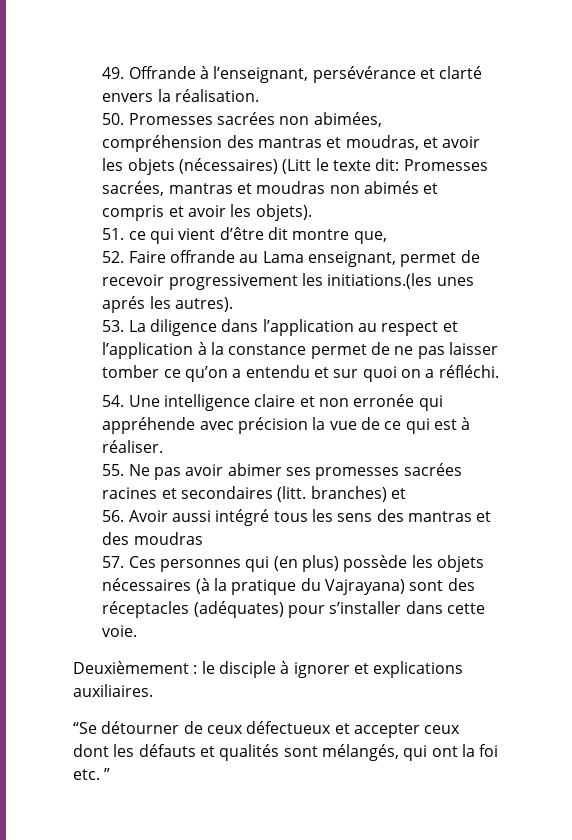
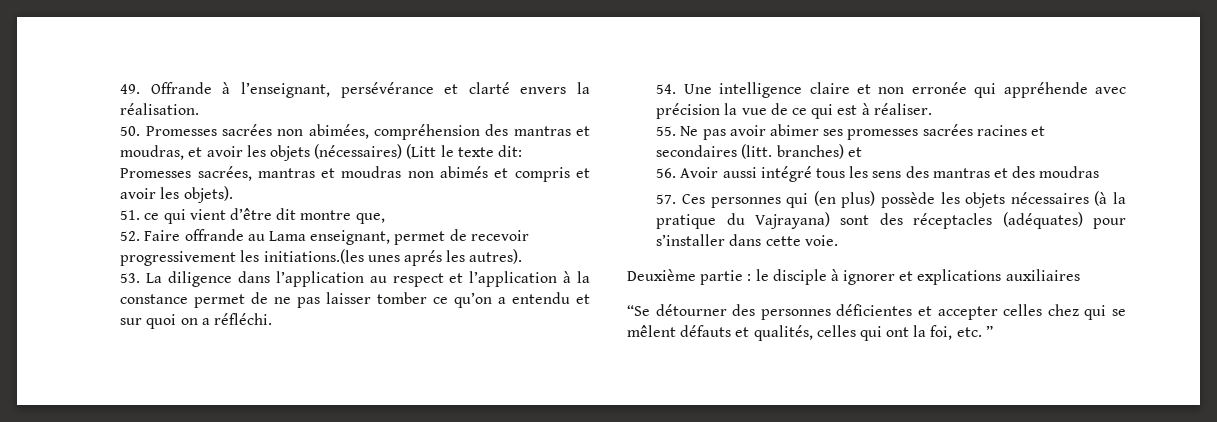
- Deuxièmement : le disciple à ignorer et explications auxiliaires.
+ Deuxième partie : le disciple à ignorer et explications auxiliaires
- “Se détourner de ceux défectueux et accepter ceux dont les défauts et qualités sont mélangés, qui ont la foi etc. ”
+ “Se détourner des personnes déficientes et accepter celles chez qui se mêlent défauts et qualités, celles qui ont la foi, etc. ”

